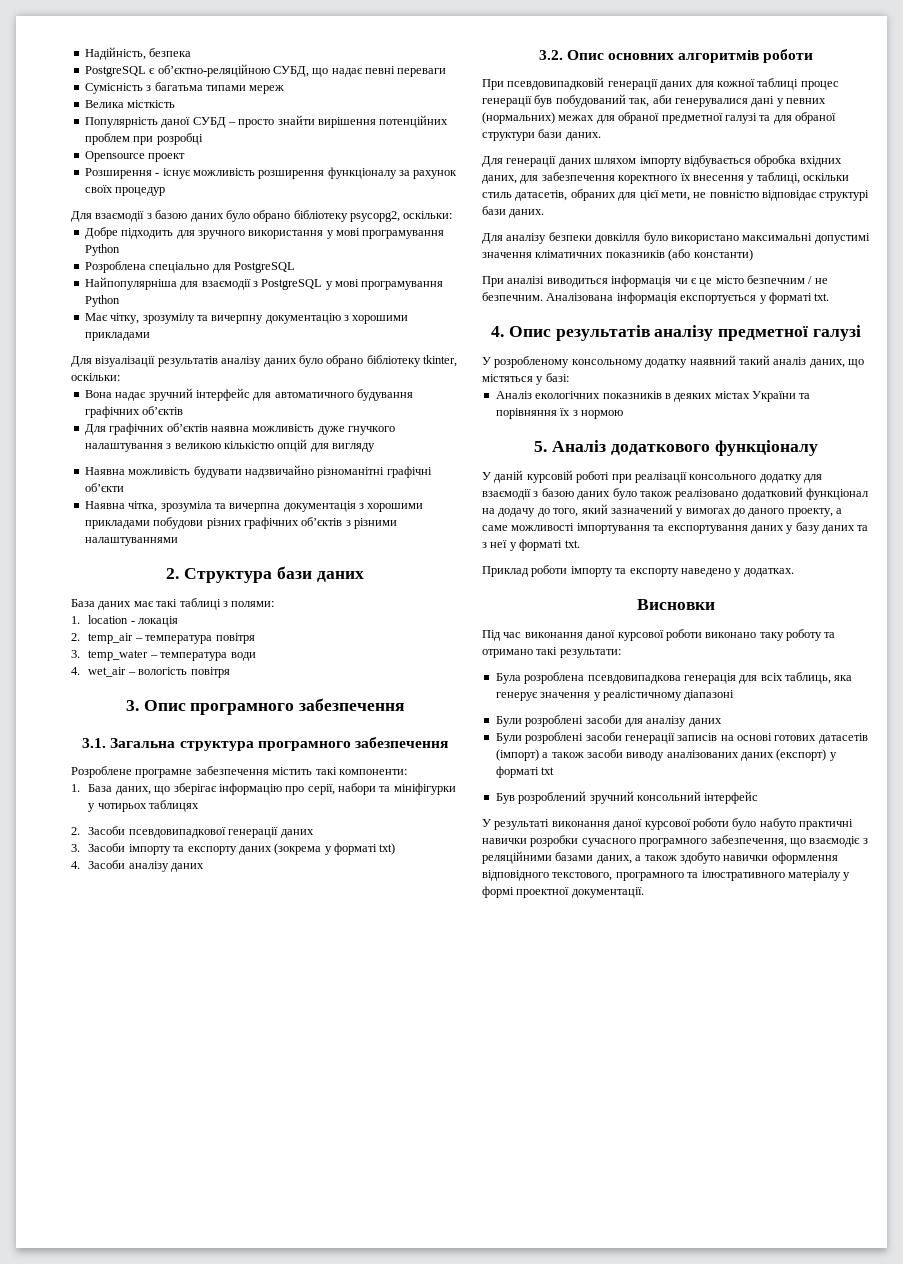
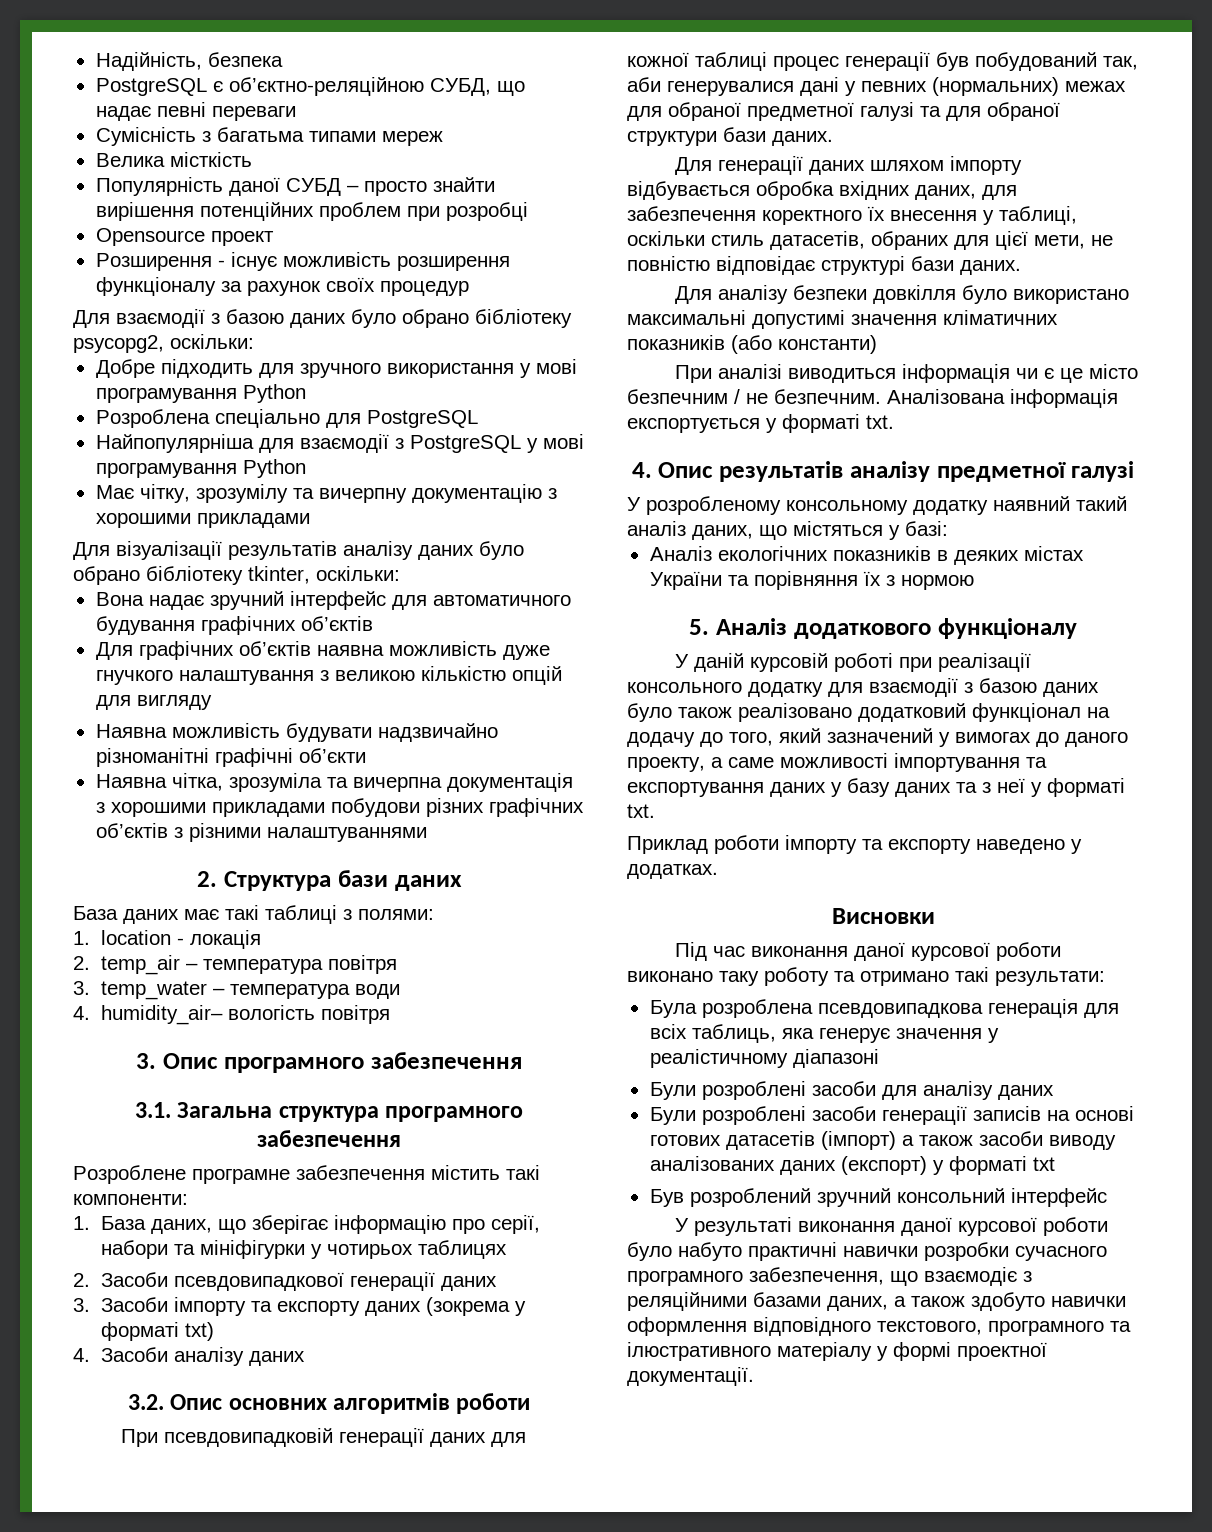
- 4. wet_air – вологість повітря
+ 4. humidity_air– вологість повітря

